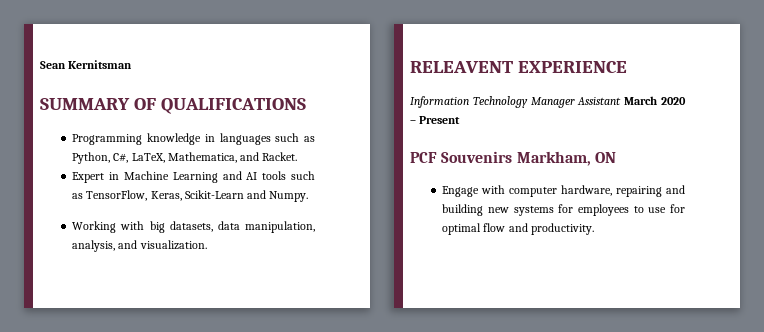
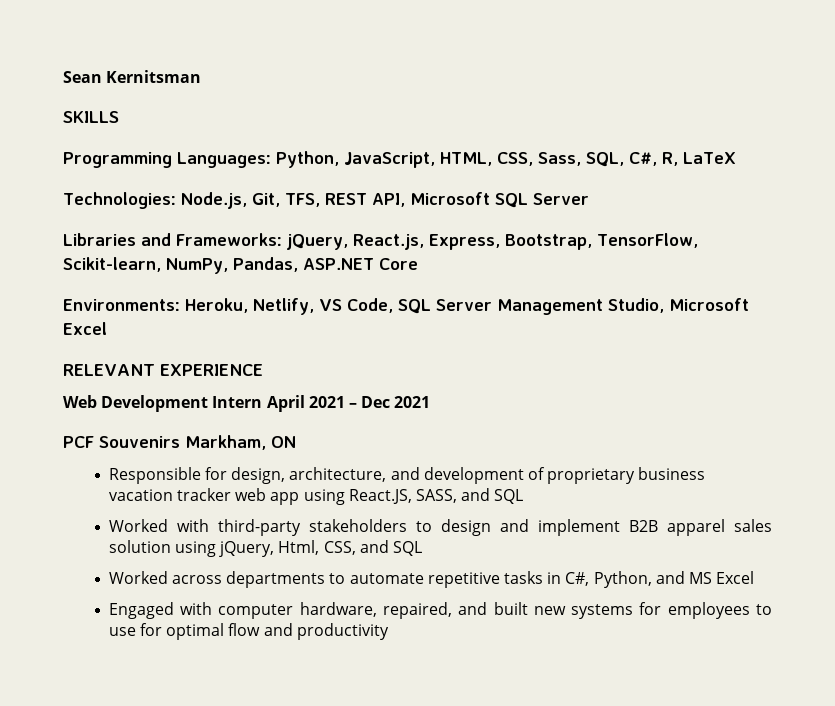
- SUMMARY OF QUALIFICATIONS
- Programming knowledge in languages such as Python, C#, LaTeX, Mathematica, and Racket.
- Expert in Machine Learning and AI tools such as TensorFlow, Keras, Scikit-Learn and Numpy.
- Working with big datasets, data manipulation, analysis, and visualization.
- RELEAVENT EXPERIENCE
- Information Technology Manager Assistant March 2020 – Present
+ SKILLS
+ Programming Languages: Python, JavaScript, HTML, CSS, Sass, SQL, C#, R, LaTeX
+ Technologies: Node.js, Git, TFS, REST API, Microsoft SQL Server
+ Libraries and Frameworks: jQuery, React.js, Express, Bootstrap, TensorFlow, Scikit-learn, NumPy, Pandas, ASP.NET Core
+ Environments: Heroku, Netlify, VS Code, SQL Server Management Studio, Microsoft Excel
+ RELEVANT EXPERIENCE
+ Web Development Intern April 2021 – Dec 2021
  PCF Souvenirs Markham, ON
- Engage with computer hardware, repairing and building new systems for employees to use for optimal flow and productivity.
+ Responsible for design, architecture, and development of proprietary business vacation tracker web app using React.JS, SASS, and SQL
+ Worked with third-party stakeholders to design and implement B2B apparel sales solution using jQuery, Html, CSS, and SQL
+ Worked across departments to automate repetitive tasks in C#, Python, and MS Excel
+ Engaged with computer hardware, repaired, and built new systems for employees to use for optimal flow and productivity

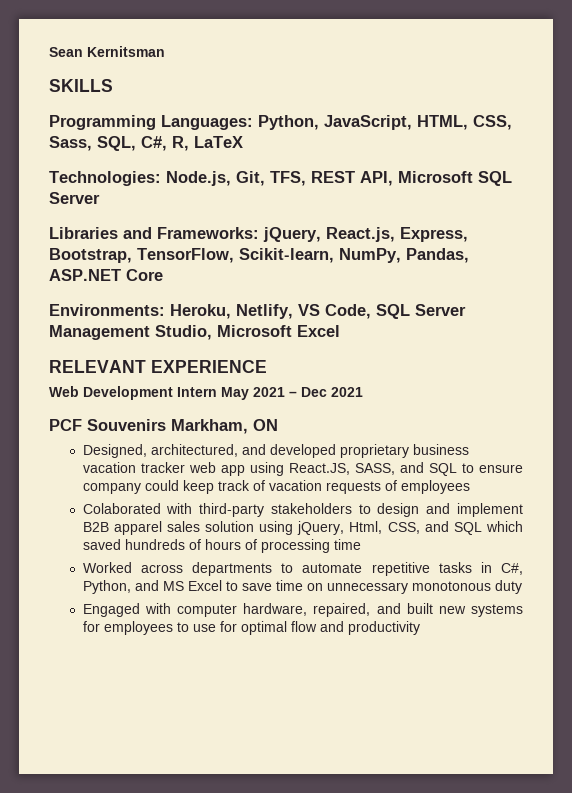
- Web Development Intern April 2021 – Dec 2021
+ Web Development Intern May 2021 – Dec 2021
- Responsible for design, architecture, and development of proprietary business vacation tracker web app using React.JS, SASS, and SQL
- Worked with third-party stakeholders to design and implement B2B apparel sales solution using jQuery, Html, CSS, and SQL
+ Designed, architectured, and developed proprietary business vacation tracker web app using React.JS, SASS, and SQL to ensure company could keep track of vacation requests of employees
+ Colaborated with third-party stakeholders to design and implement B2B apparel sales solution using jQuery, Html, CSS, and SQL which saved hundreds of hours of processing time
- Worked across departments to automate repetitive tasks in C#, Python, and MS Excel
+ Worked across departments to automate repetitive tasks in C#, Python, and MS Excel to save time on unnecessary monotonous duty

